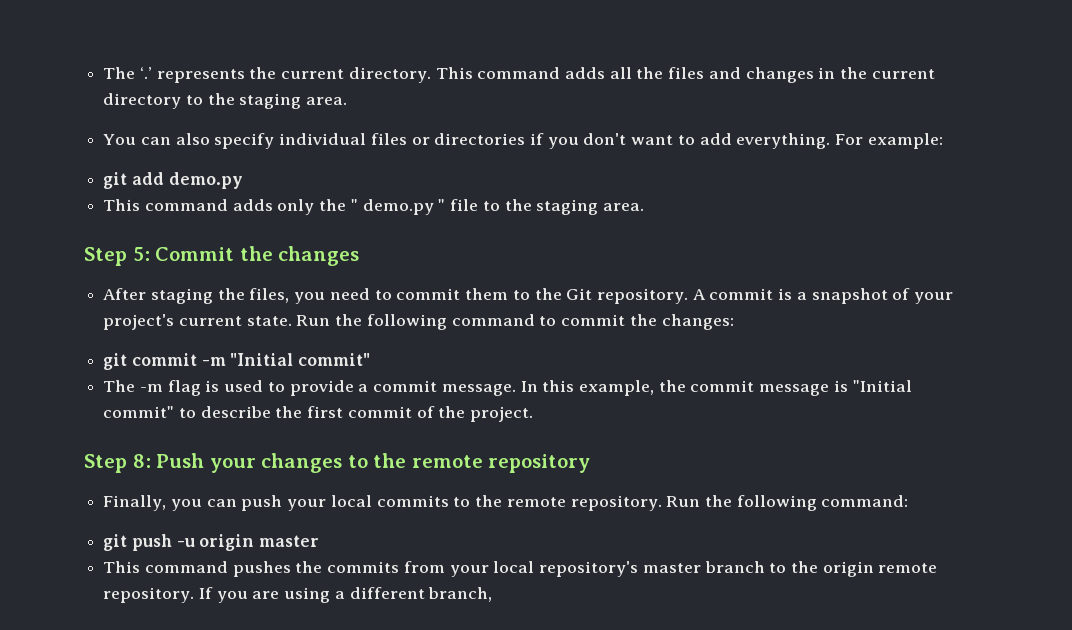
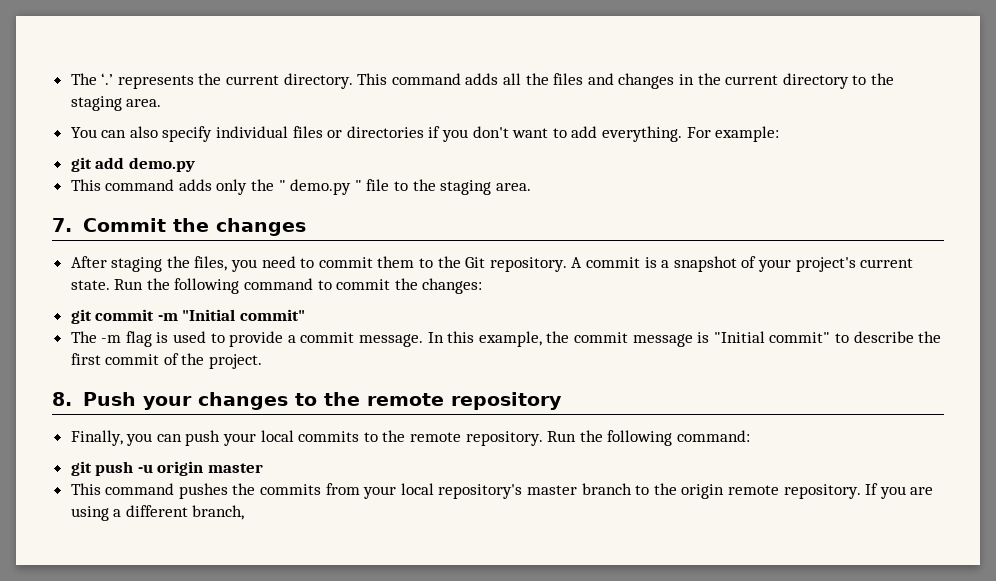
- Step 5: Commit the changes
+ 7. Commit the changes
- Step 8: Push your changes to the remote repository
+ 8. Push your changes to the remote repository

